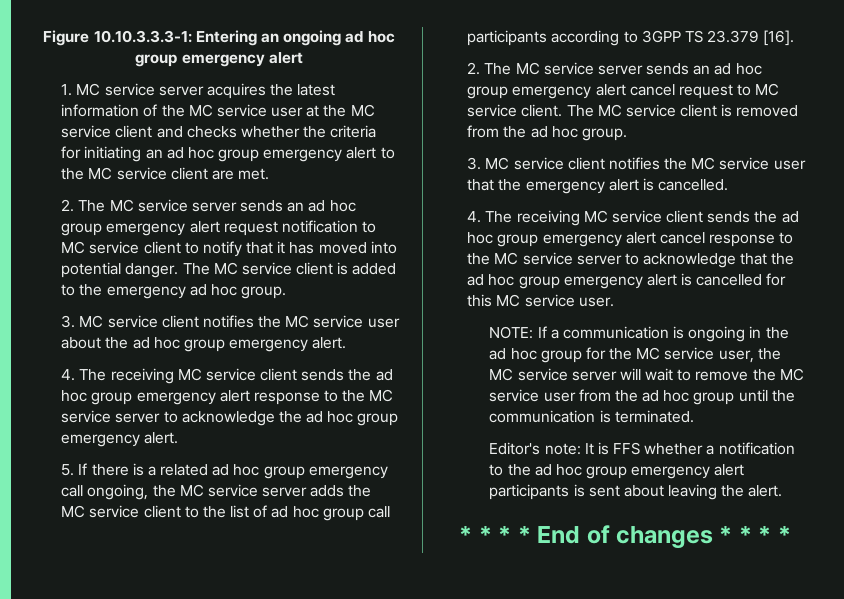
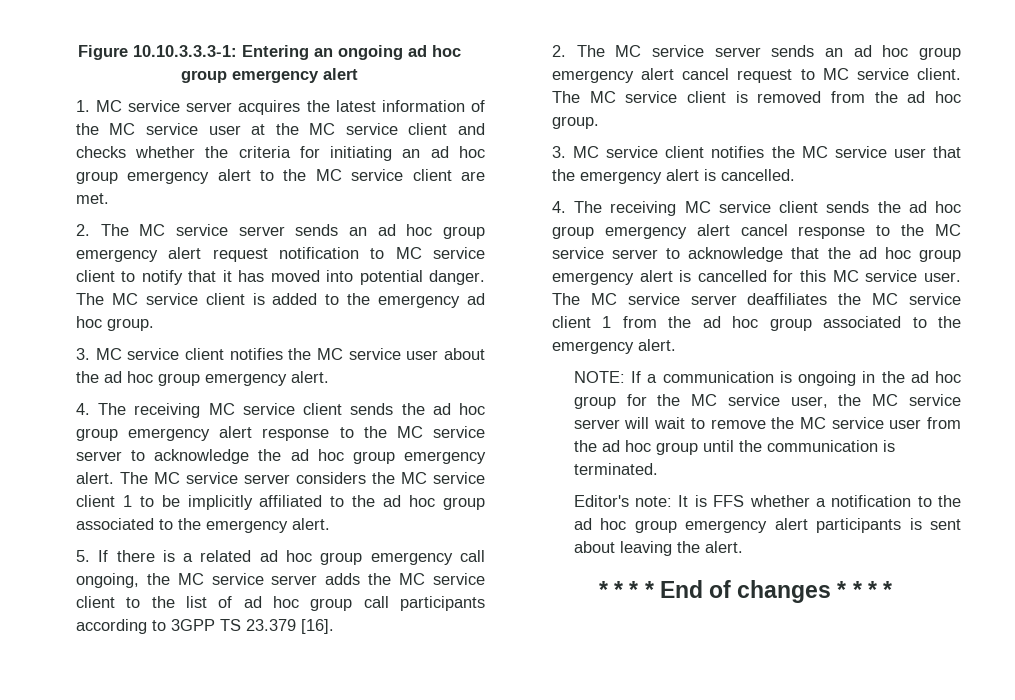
+ The MC service server considers the MC service client 1 to be implicitly affiliated to the ad hoc group associated to the emergency alert.
+ The MC service server deaffiliates the MC service client 1 from the ad hoc group associated to the emergency alert.

